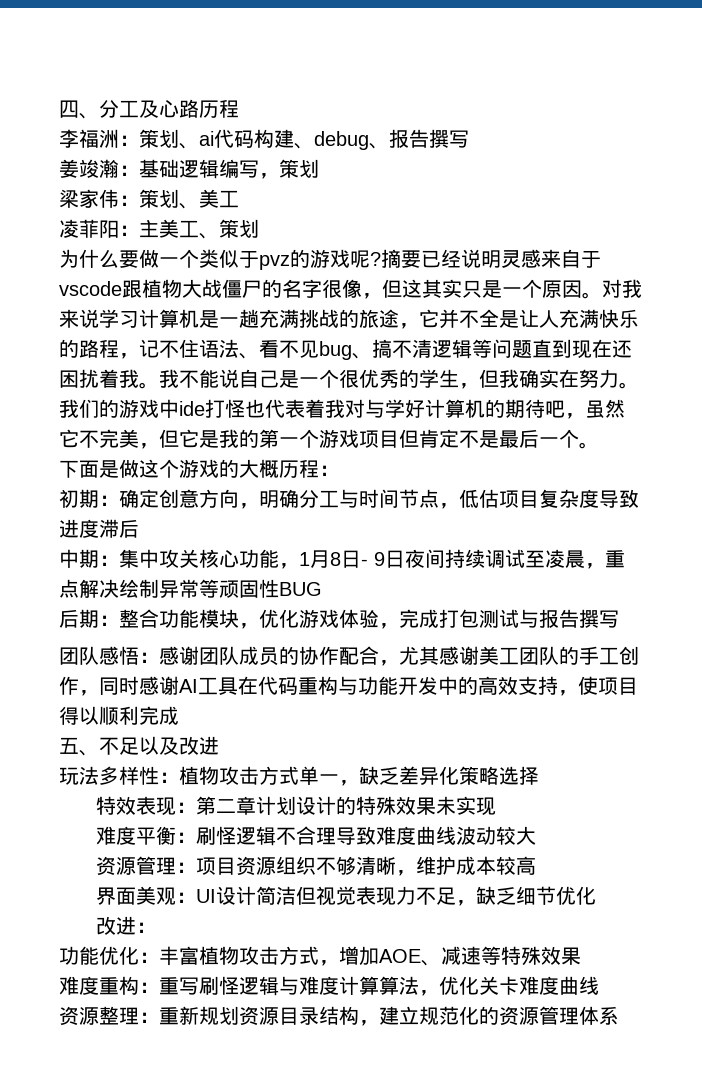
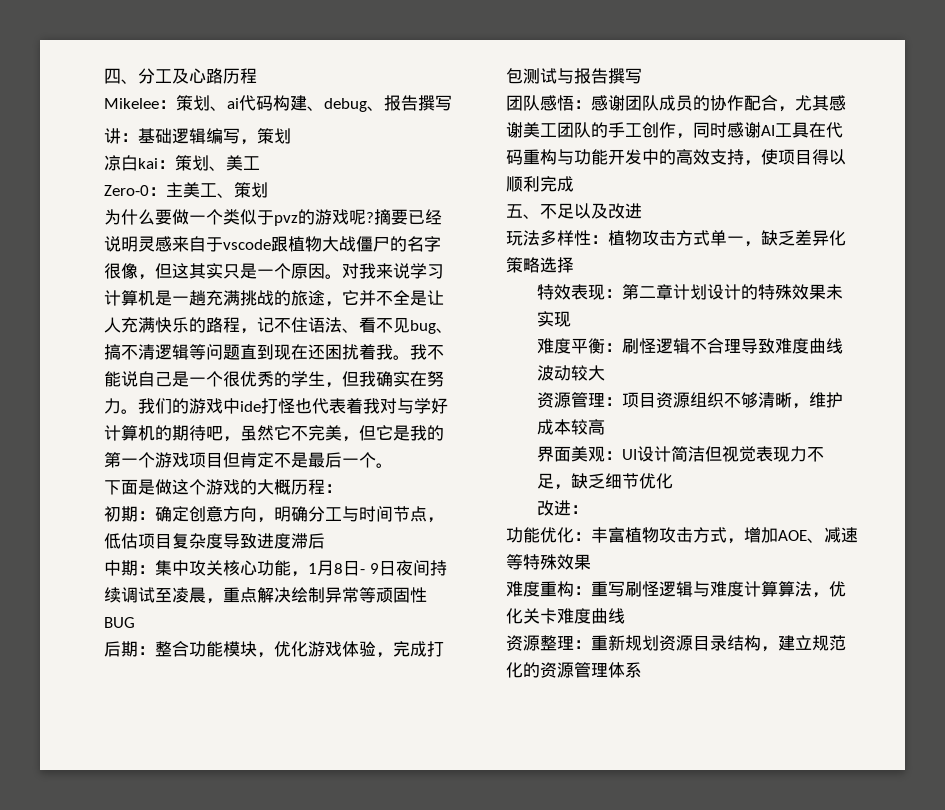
- 李福洲：策划、ai代码构建、debug、报告撰写
+ Mikelee：策划、ai代码构建、debug、报告撰写
- 姜竣瀚：基础逻辑编写，策划
+ 讲：基础逻辑编写，策划
- 梁家伟：策划、美工
+ 凉白kai：策划、美工
- 凌菲阳：主美工、策划
+ Zero-0：主美工、策划

